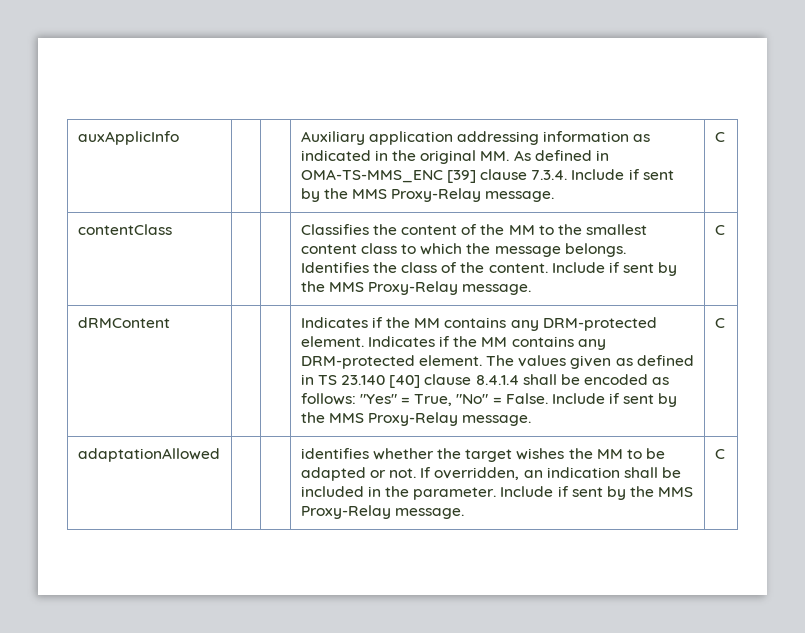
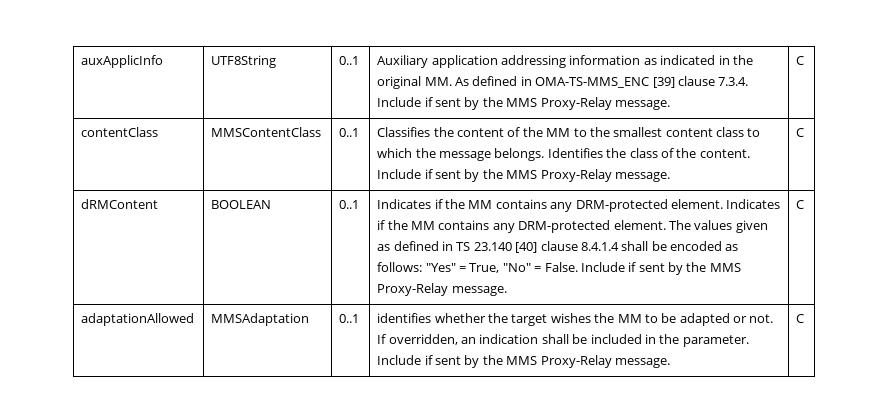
- auxApplicInfo | | | Auxiliary application addressing information as indicated in the original MM. As defined in OMA-TS-MMS_ENC [39] clause 7.3.4. Include if sent by the MMS Proxy-Relay message. | C
+ auxApplicInfo | UTF8String | 0..1 | Auxiliary application addressing information as indicated in the original MM. As defined in OMA-TS-MMS_ENC [39] clause 7.3.4. Include if sent by the MMS Proxy-Relay message. | C
- contentClass | | | Classifies the content of the MM to the smallest content class to which the message belongs. Identifies the class of the content. Include if sent by the MMS Proxy-Relay message. | C
+ contentClass | MMSContentClass | 0..1 | Classifies the content of the MM to the smallest content class to which the message belongs. Identifies the class of the content. Include if sent by the MMS Proxy-Relay message. | C
+ BOOLEAN | 0..1
- adaptationAllowed | | | identifies whether the target wishes the MM to be adapted or not. If overridden, an indication shall be included in the parameter. Include if sent by the MMS Proxy-Relay message. | C
+ adaptationAllowed | MMSAdaptation | 0..1 | identifies whether the target wishes the MM to be adapted or not. If overridden, an indication shall be included in the parameter. Include if sent by the MMS Proxy-Relay message. | C

